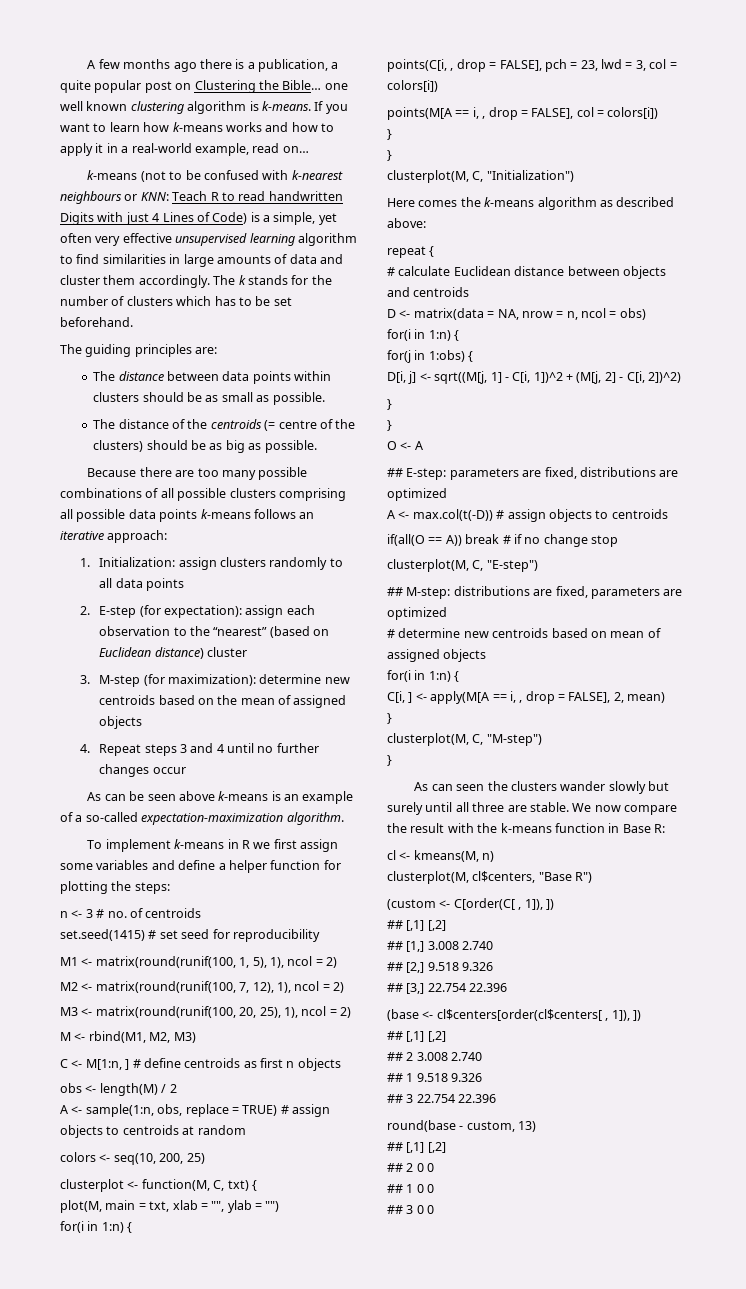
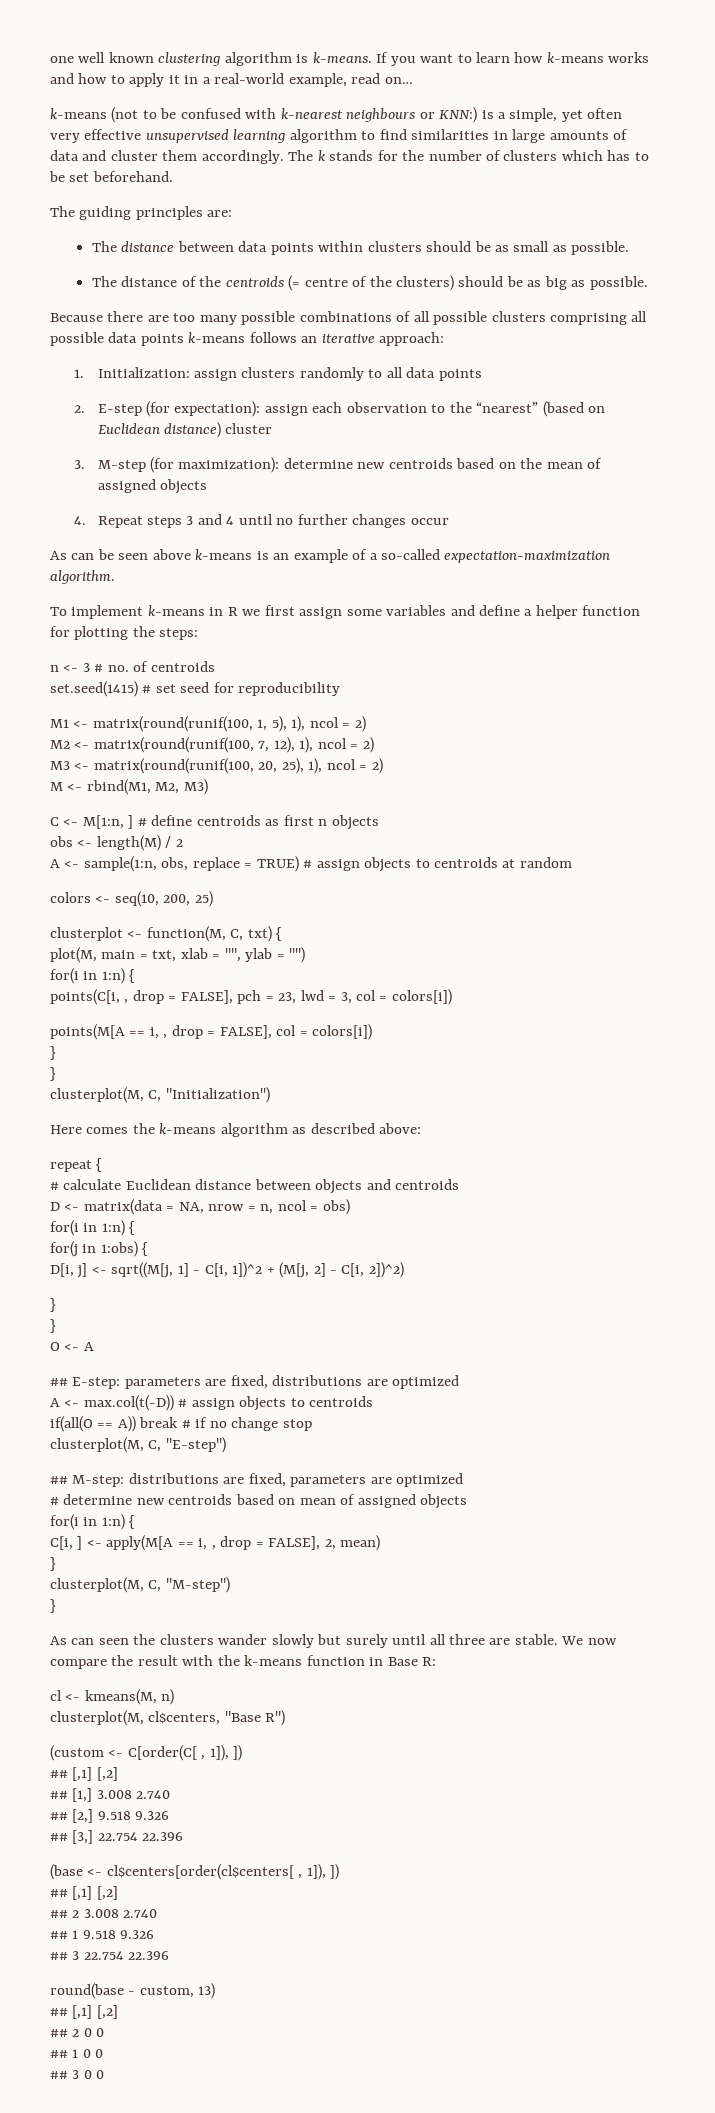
- A few months ago there is a publication, a quite popular post on Clustering the Bible… one well known clustering algorithm is k-means.
+ one well known clustering algorithm is k-means.
- k-means (not to be confused with k-nearest neighbours or KNN: Teach R to read handwritten Digits with just 4 Lines of Code) is a simple, yet often very effective unsupervised learning algorithm to find similarities in large amounts of data and cluster them accordingly.
+ k-means (not to be confused with k-nearest neighbours or KNN:) is a simple, yet often very effective unsupervised learning algorithm to find similarities in large amounts of data and cluster them accordingly.

